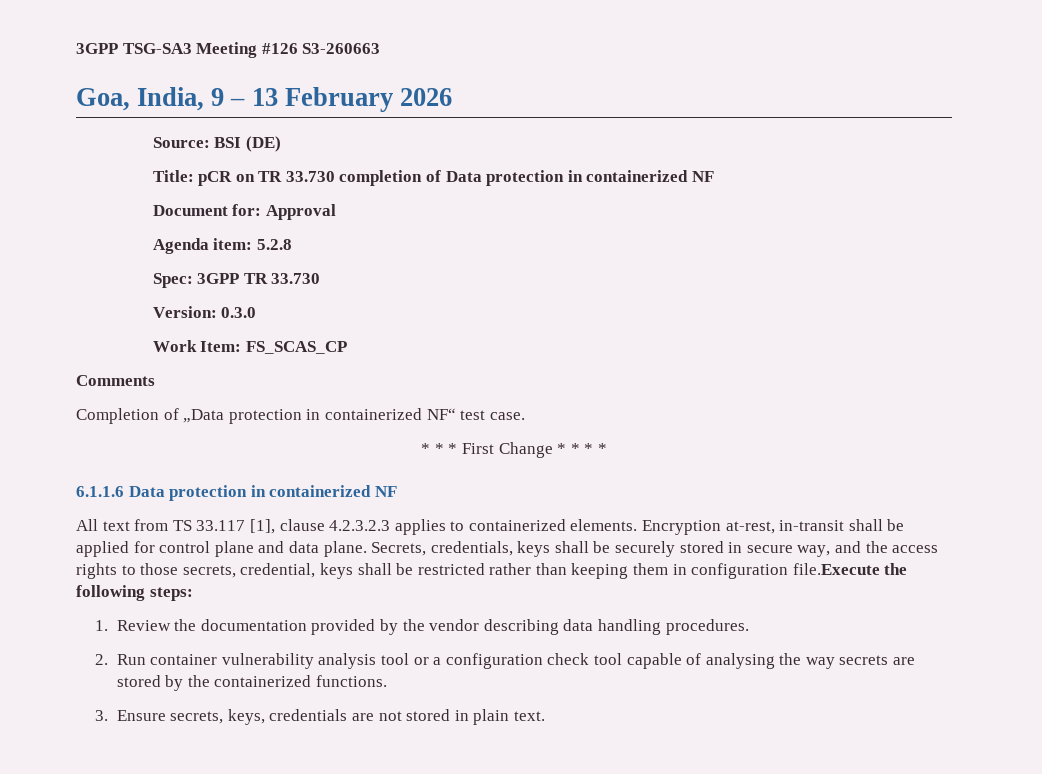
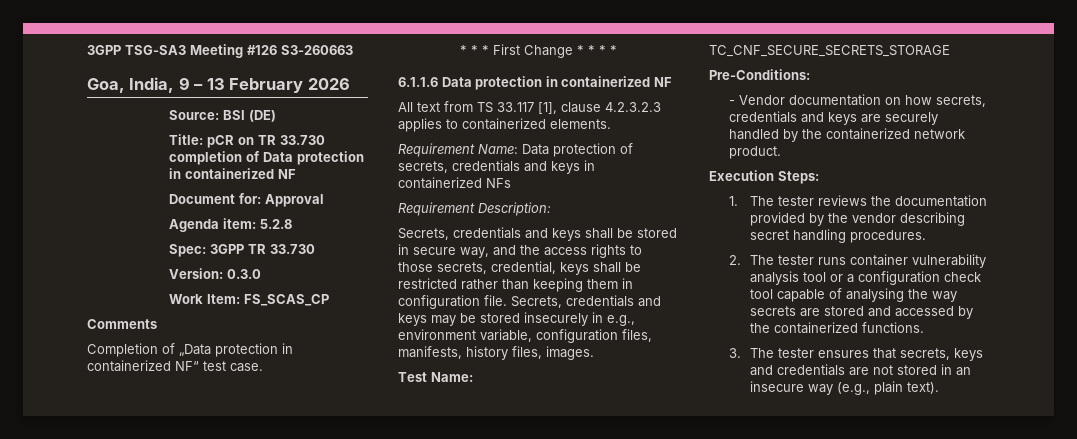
- All text from TS 33.117 [1], clause 4.2.3.2.3 applies to containerized elements. Encryption at-rest, in-transit shall be applied for control plane and data plane. Secrets, credentials, keys shall be securely stored in secure way, and the access rights to those secrets, credential, keys shall be restricted rather than keeping them in configuration file.Execute the following steps:
- 1. Review the documentation provided by the vendor describing data handling procedures.
+ All text from TS 33.117 [1], clause 4.2.3.2.3 applies to containerized elements.
+ Requirement Name: Data protection of secrets, credentials and keys in containerized NFs
+ Requirement Description:
+ Secrets, credentials and keys shall be stored in secure way, and the access rights to those secrets, credential, keys shall be restricted rather than keeping them in configuration file. Secrets, credentials and keys may be stored insecurely in e.g., environment variable, configuration files, manifests, history files, images.
+ Test Name: TC_CNF_SECURE_SECRETS_STORAGE
+ Pre-Conditions:
+ - Vendor documentation on how secrets, credentials and keys are securely handled by the containerized network product.
+ Execution Steps:
+ 1. The tester reviews the documentation provided by the vendor describing secret handling procedures.
- 2. Run container vulnerability analysis tool or a configuration check tool capable of analysing the way secrets are stored by the containerized functions.
+ 2. The tester runs container vulnerability analysis tool or a configuration check tool capable of analysing the way secrets are stored and accessed by the containerized functions.
- 3. Ensure secrets, keys, credentials are not stored in plain text.
+ 3. The tester ensures that secrets, keys and credentials are not stored in an insecure way (e.g., plain text).

